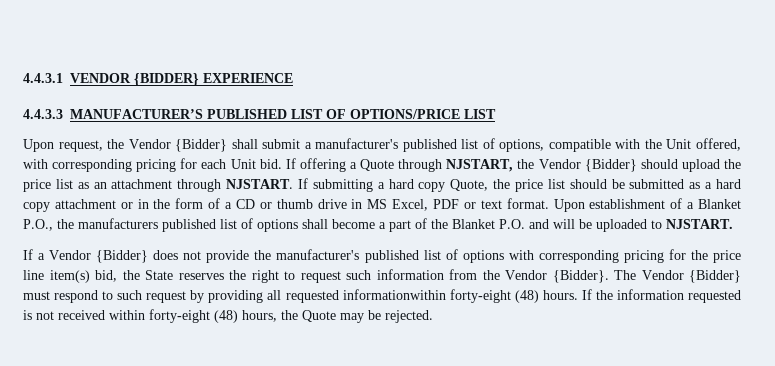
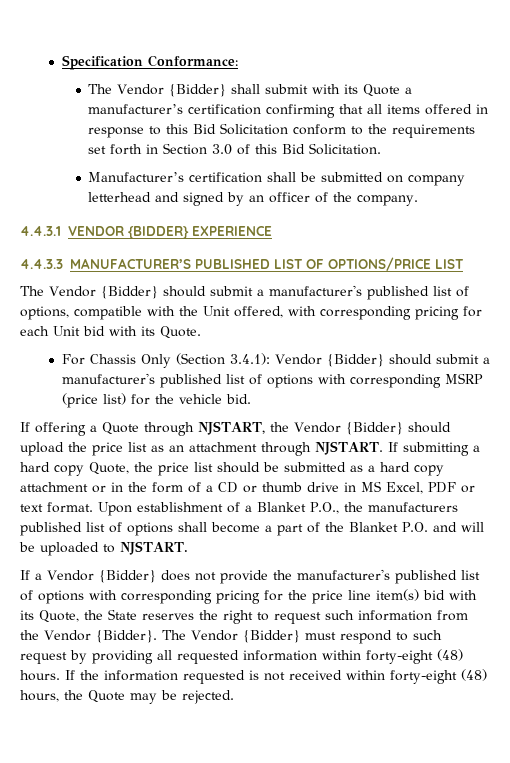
+ Specification Conformance:
+ The Vendor {Bidder} shall submit with its Quote a manufacturer’s certification confirming that all items offered in response to this Bid Solicitation conform to the requirements set forth in Section 3.0 of this Bid Solicitation.
+ Manufacturer’s certification shall be submitted on company letterhead and signed by an officer of the company.
- Upon request, the Vendor {Bidder} shall submit a manufacturer's published list of options, compatible with the Unit offered, with corresponding pricing for each Unit bid. If offering a Quote through NJSTART, the Vendor {Bidder} should upload the price list as an attachment through NJSTART.
+ The Vendor {Bidder} should submit a manufacturer's published list of options, compatible with the Unit offered, with corresponding pricing for each Unit bid with its Quote.
+ For Chassis Only (Section 3.4.1): Vendor {Bidder} should submit a manufacturer's published list of options with corresponding MSRP (price list) for the vehicle bid.
+ If offering a Quote through NJSTART, the Vendor {Bidder} should upload the price list as an attachment through NJSTART.
- If a Vendor {Bidder} does not provide the manufacturer's published list of options with corresponding pricing for the price line item(s) bid, the State reserves the right to request such information from the Vendor {Bidder}.
+ If a Vendor {Bidder} does not provide the manufacturer's published list of options with corresponding pricing for the price line item(s) bid with its Quote, the State reserves the right to request such information from the Vendor {Bidder}.
- The Vendor {Bidder} must respond to such request by providing all requested informationwithin forty-eight (48) hours.
+ The Vendor {Bidder} must respond to such request by providing all requested information within forty-eight (48) hours.

